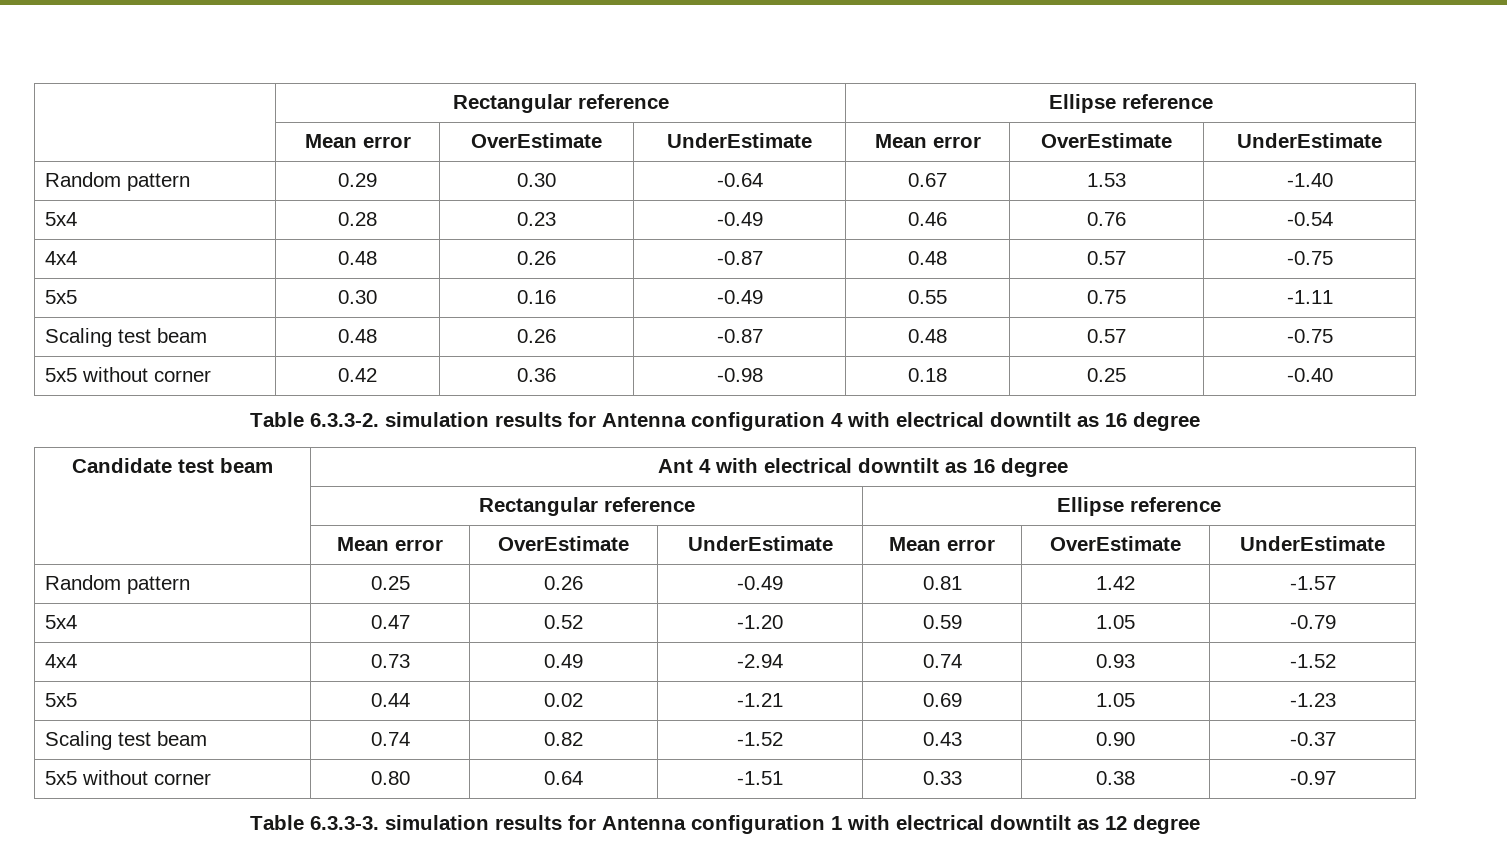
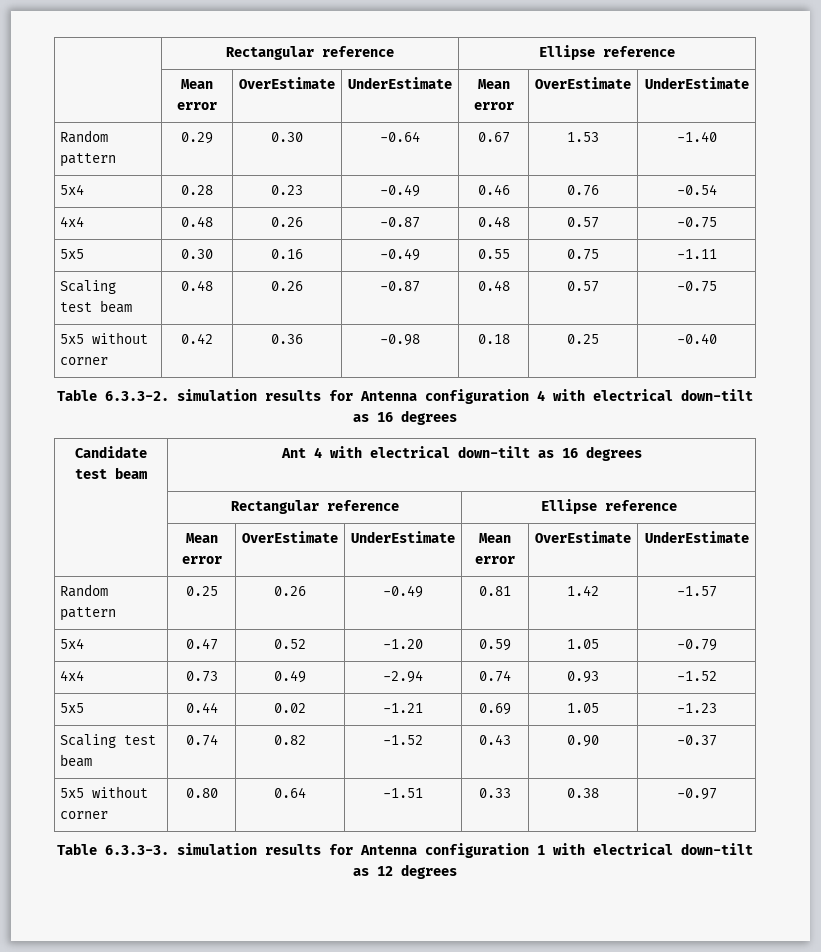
- Table 6.3.3-2. simulation results for Antenna configuration 4 with electrical downtilt as 16 degree
+ Table 6.3.3-2. simulation results for Antenna configuration 4 with electrical down-tilt as 16 degrees
- Candidate test beam | Ant 4 with electrical downtilt as 16 degree
+ Candidate test beam | Ant 4 with electrical down-tilt as 16 degrees
- Table 6.3.3-3. simulation results for Antenna configuration 1 with electrical downtilt as 12 degree
+ Table 6.3.3-3. simulation results for Antenna configuration 1 with electrical down-tilt as 12 degrees

